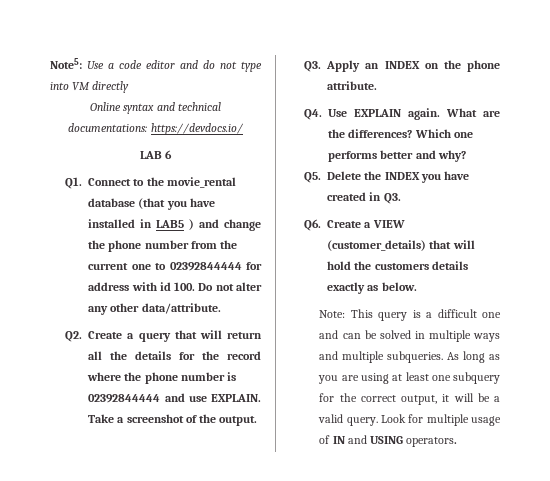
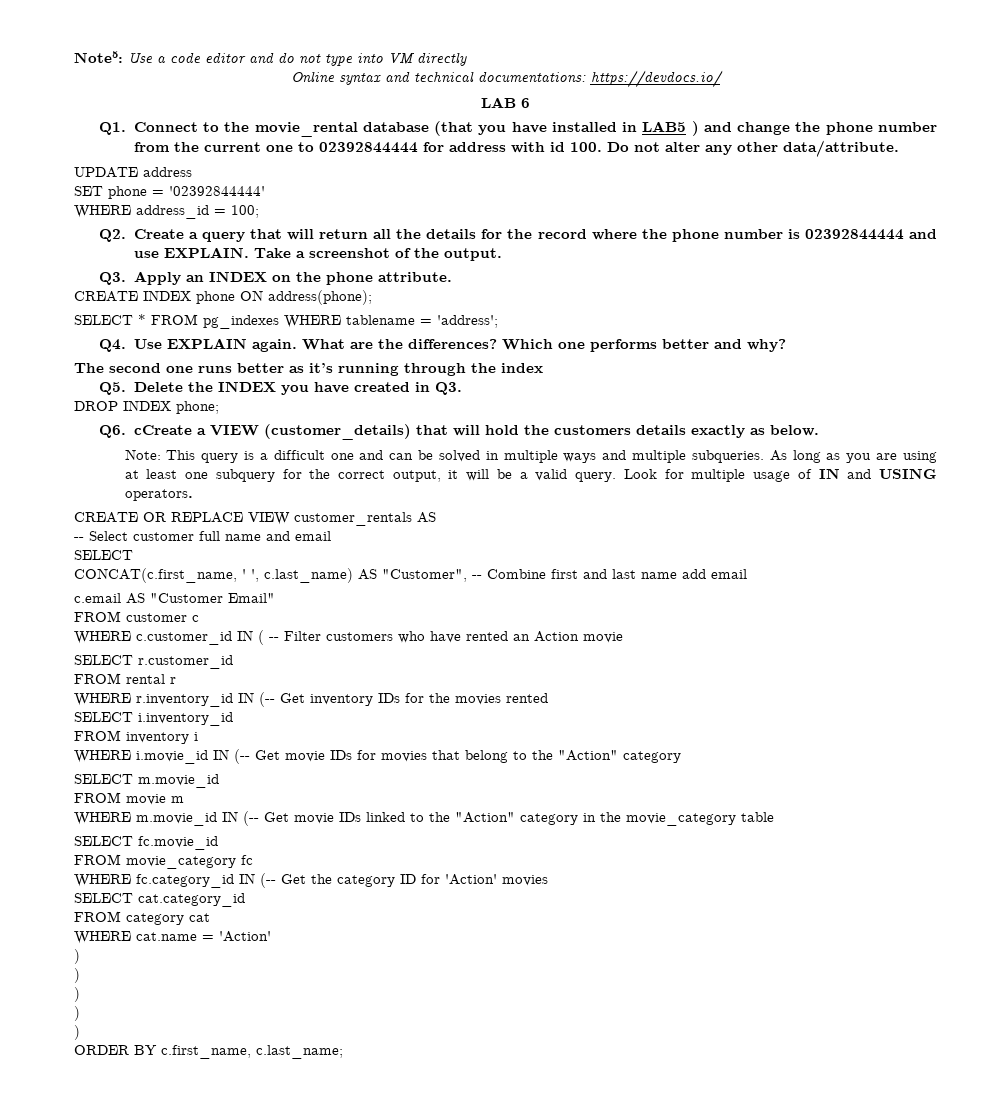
+ UPDATE address
+ SET phone = '02392844444'
+ WHERE address_id = 100;
+ CREATE INDEX phone ON address(phone);
+ SELECT * FROM pg_indexes WHERE tablename = 'address';
+ The second one runs better as it’s running through the index
+ DROP INDEX phone;
- Q6. Create a VIEW (customer_details) that will hold the customers details exactly as below.
+ Q6. cCreate a VIEW (customer_details) that will hold the customers details exactly as below.
+ CREATE OR REPLACE VIEW customer_rentals AS
+ -- Select customer full name and email
+ SELECT
+ CONCAT(c.first_name, ' ', c.last_name) AS "Customer", -- Combine first and last name add email
+ c.email AS "Customer Email"
+ FROM customer c
+ WHERE c.customer_id IN ( -- Filter customers who have rented an Action movie
+ SELECT r.customer_id
+ FROM rental r
+ WHERE r.inventory_id IN (-- Get inventory IDs for the movies rented
+ SELECT i.inventory_id
+ FROM inventory i
+ WHERE i.movie_id IN (-- Get movie IDs for movies that belong to the "Action" category
+ SELECT m.movie_id
+ FROM movie m
+ WHERE m.movie_id IN (-- Get movie IDs linked to the "Action" category in the movie_category table
+ SELECT fc.movie_id
+ FROM movie_category fc
+ WHERE fc.category_id IN (-- Get the category ID for 'Action' movies
+ SELECT cat.category_id
+ FROM category cat
+ WHERE cat.name = 'Action'
+ )
+ )
+ )
+ )
+ )
+ ORDER BY c.first_name, c.last_name;

